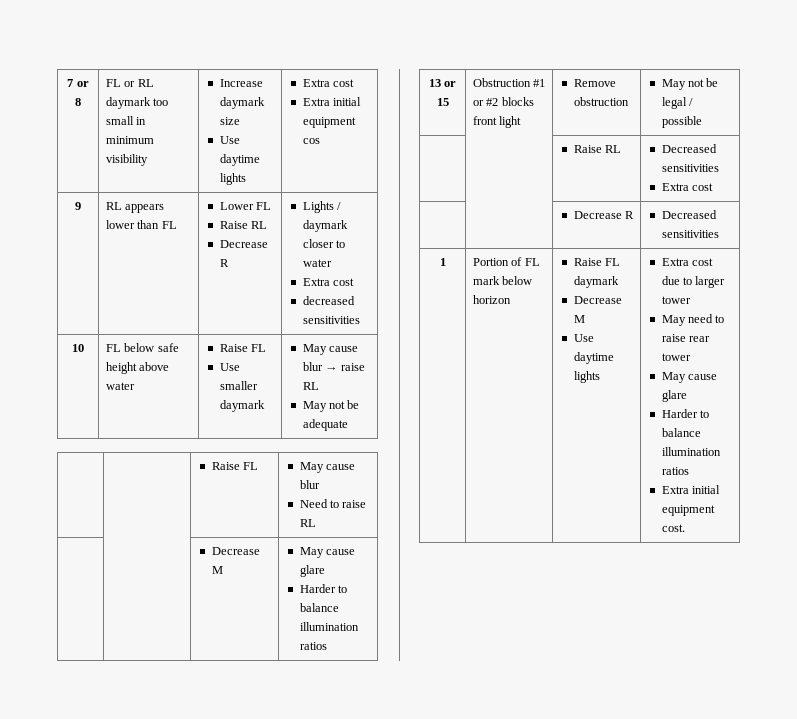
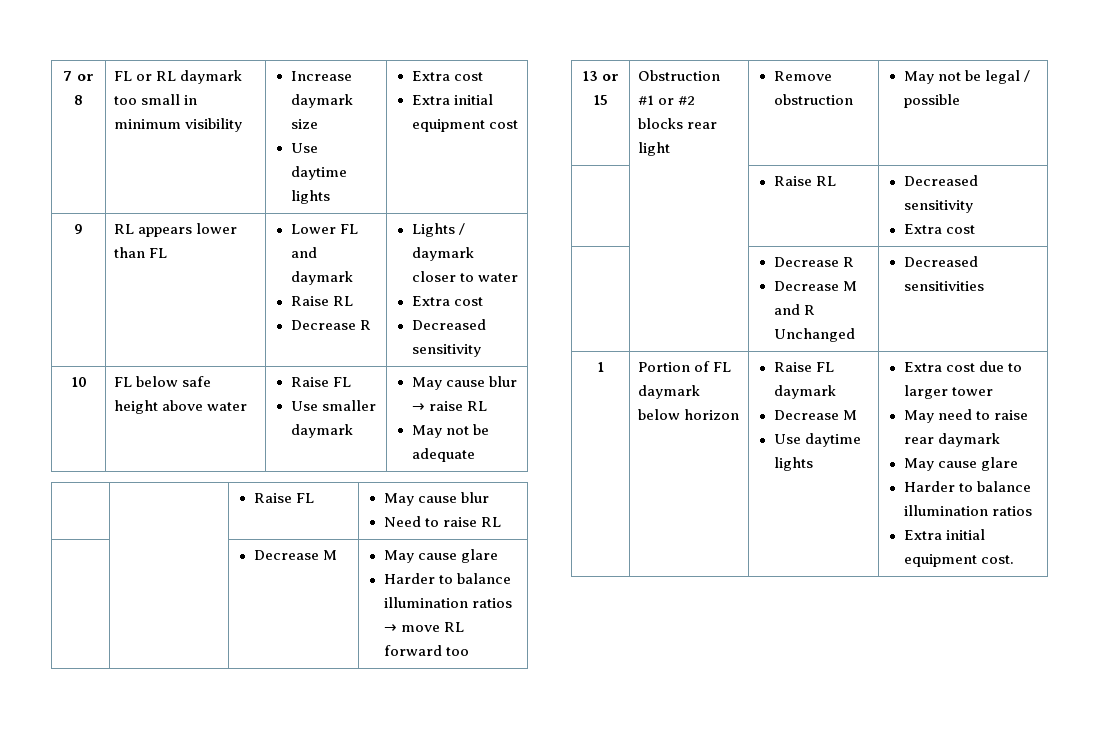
  7 or 8 | FL or RL daymark too small in minimum visibility | Increase daymark size
  Use daytime lights | Extra cost
- Extra initial equipment cos
+ Extra initial equipment cost
- 9 | RL appears lower than FL | Lower FL
+ 9 | RL appears lower than FL | Lower FL and daymark
  Raise RL
  Decrease R | Lights / daymark closer to water
  Extra cost
- decreased sensitivities
+ Decreased sensitivity
  | | Decrease M | May cause glare
- Harder to balance illumination ratios
+ Harder to balance illumination ratios → move RL forward too
- 13 or 15 | Obstruction #1 or #2 blocks front light | Remove obstruction | May not be legal / possible
+ 13 or 15 | Obstruction #1 or #2 blocks rear light | Remove obstruction | May not be legal / possible
- | | Raise RL | Decreased sensitivities
+ | | Raise RL | Decreased sensitivity
- | | Decrease R | Decreased sensitivities
+ | | Decrease R
+ Decrease M and R Unchanged | Decreased sensitivities
- 1 | Portion of FL mark below horizon | Raise FL daymark
+ 1 | Portion of FL daymark below horizon | Raise FL daymark
  Decrease M
  Use daytime lights | Extra cost due to larger tower
- May need to raise rear tower
+ May need to raise rear daymark

